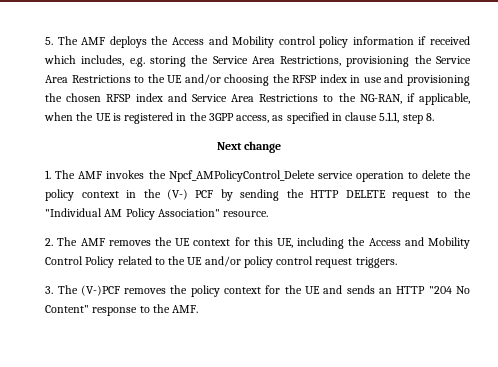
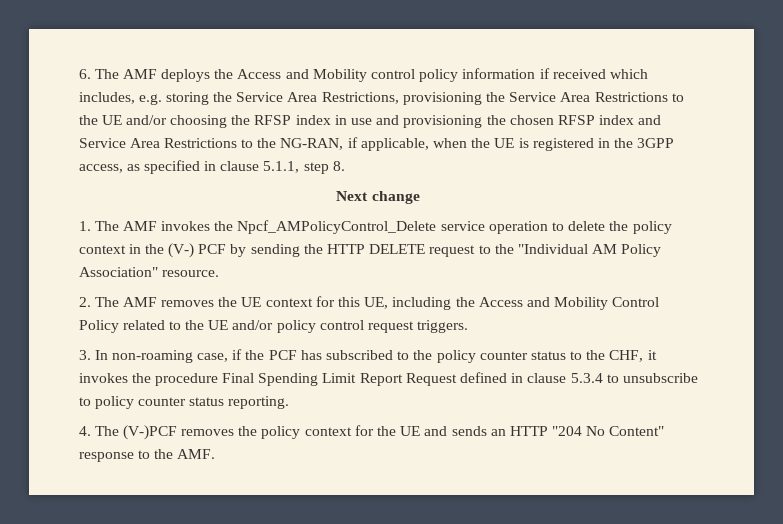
- 5. The AMF deploys the Access and Mobility control policy information if received which includes, e.g. storing the Service Area Restrictions, provisioning the Service Area Restrictions to the UE and/or choosing the RFSP index in use and provisioning the chosen RFSP index and Service Area Restrictions to the NG-RAN, if applicable, when the UE is registered in the 3GPP access, as specified in clause 5.1.1, step 8.
+ 6. The AMF deploys the Access and Mobility control policy information if received which includes, e.g. storing the Service Area Restrictions, provisioning the Service Area Restrictions to the UE and/or choosing the RFSP index in use and provisioning the chosen RFSP index and Service Area Restrictions to the NG-RAN, if applicable, when the UE is registered in the 3GPP access, as specified in clause 5.1.1, step 8.
- 3. The (V-)PCF removes the policy context for the UE and sends an HTTP "204 No Content" response to the AMF.
+ 3. In non-roaming case, if the PCF has subscribed to the policy counter status to the CHF, it invokes the procedure Final Spending Limit Report Request defined in clause 5.3.4 to unsubscribe to policy counter status reporting.
+ 4. The (V-)PCF removes the policy context for the UE and sends an HTTP "204 No Content" response to the AMF.

